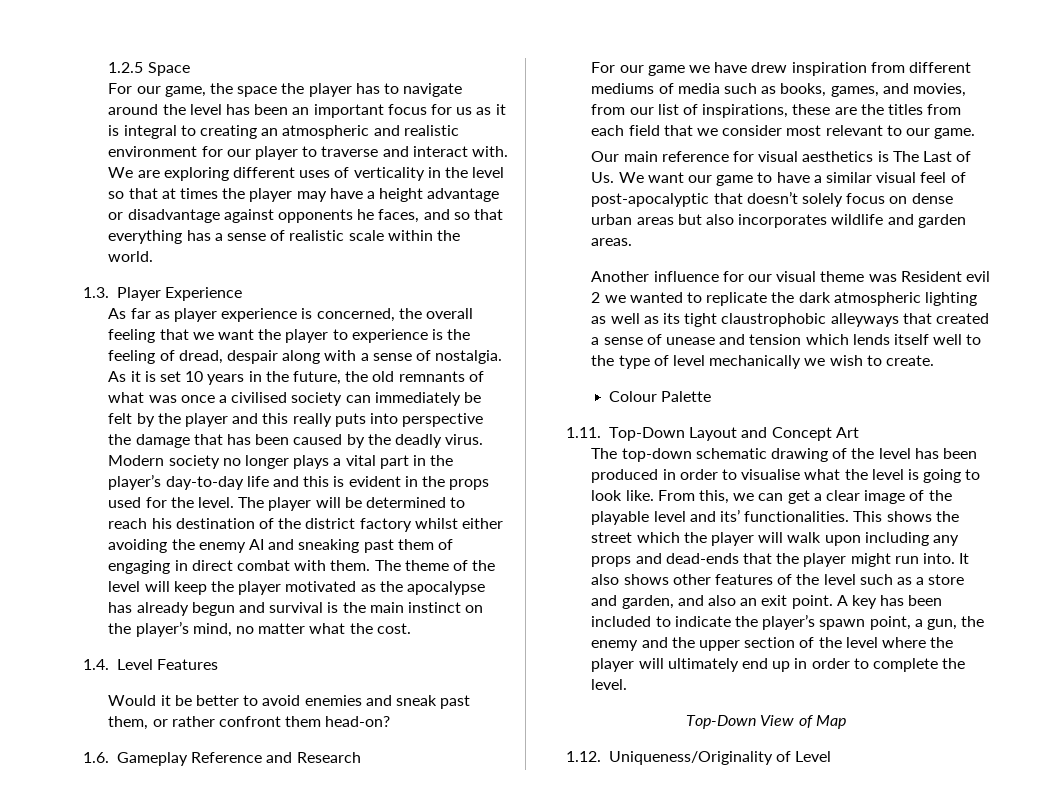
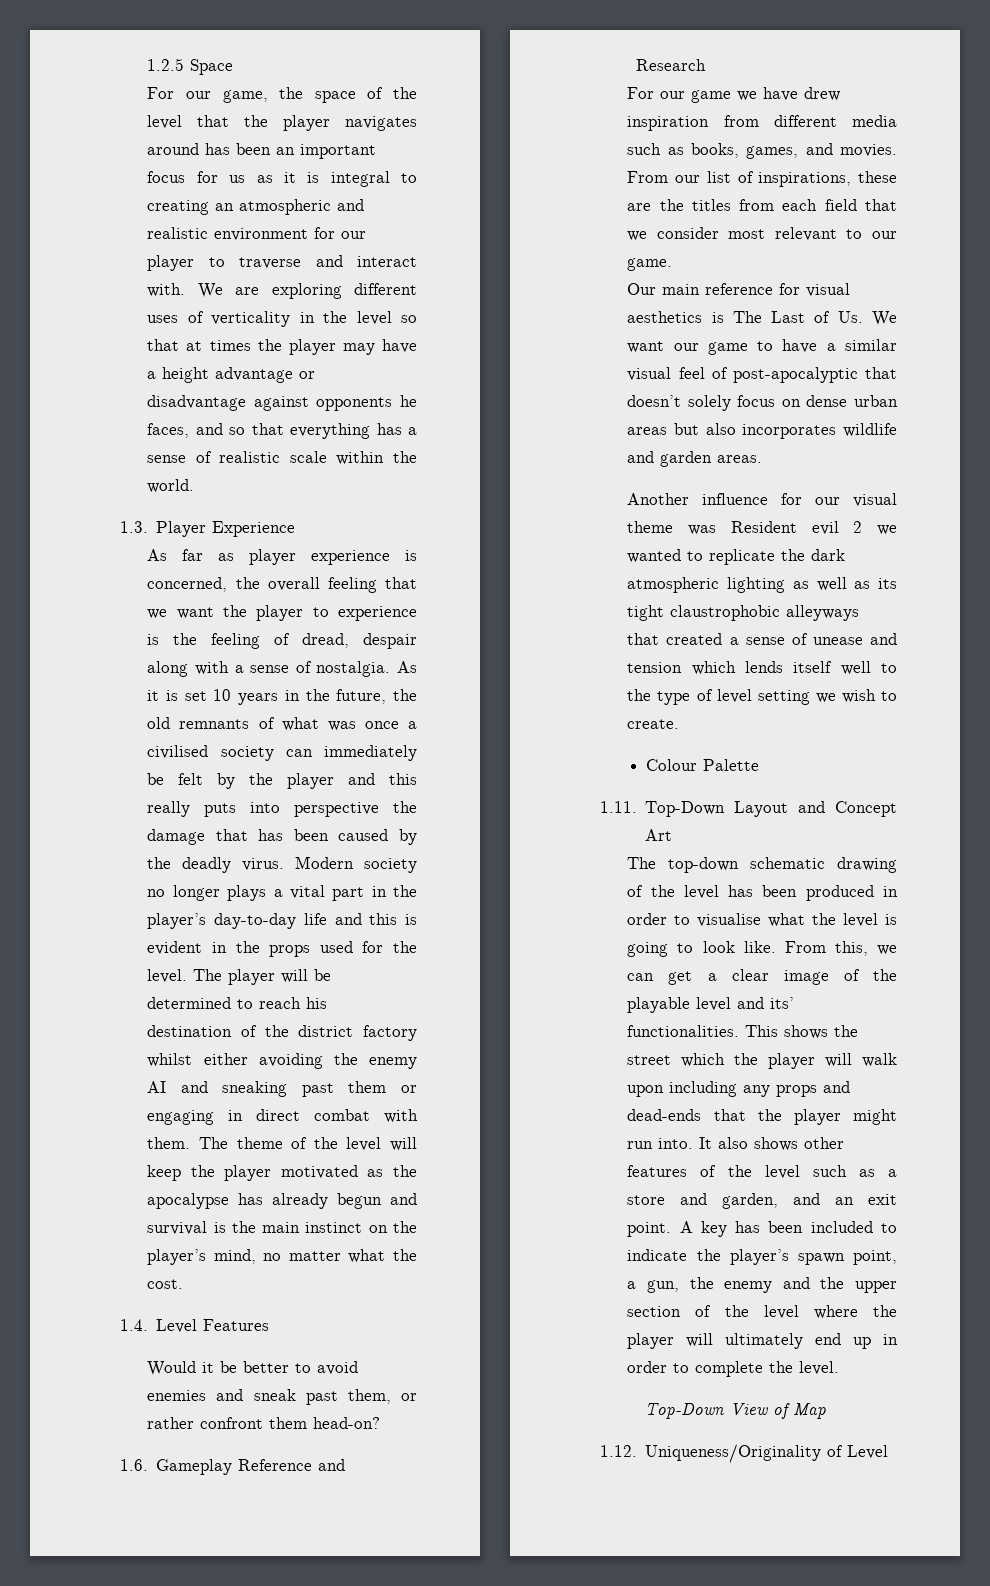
- For our game, the space the player has to navigate around the level has been an important focus for us as it is integral to creating an atmospheric and realistic environment for our player to traverse and interact with.
+ For our game, the space of the level that the player navigates around has been an important focus for us as it is integral to creating an atmospheric and realistic environment for our player to traverse and interact with.
- The player will be determined to reach his destination of the district factory whilst either avoiding the enemy AI and sneaking past them of engaging in direct combat with them.
+ The player will be determined to reach his destination of the district factory whilst either avoiding the enemy AI and sneaking past them or engaging in direct combat with them.
- For our game we have drew inspiration from different mediums of media such as books, games, and movies, from our list of inspirations, these are the titles from each field that we consider most relevant to our game.
+ For our game we have drew inspiration from different media such as books, games, and movies. From our list of inspirations, these are the titles from each field that we consider most relevant to our game.
- Another influence for our visual theme was Resident evil 2 we wanted to replicate the dark atmospheric lighting as well as its tight claustrophobic alleyways that created a sense of unease and tension which lends itself well to the type of level mechanically we wish to create.
+ Another influence for our visual theme was Resident evil 2 we wanted to replicate the dark atmospheric lighting as well as its tight claustrophobic alleyways that created a sense of unease and tension which lends itself well to the type of level setting we wish to create.
- It also shows other features of the level such as a store and garden, and also an exit point.
+ It also shows other features of the level such as a store and garden, and an exit point.

